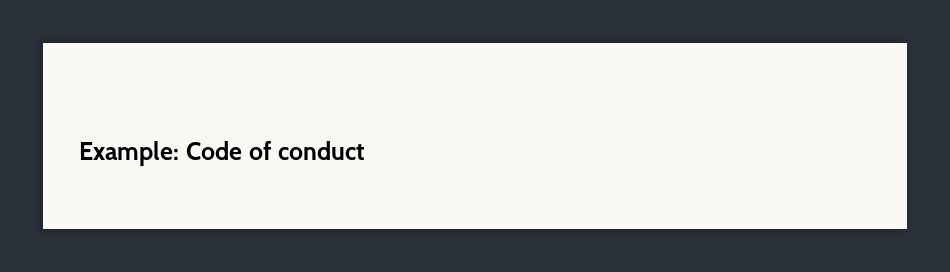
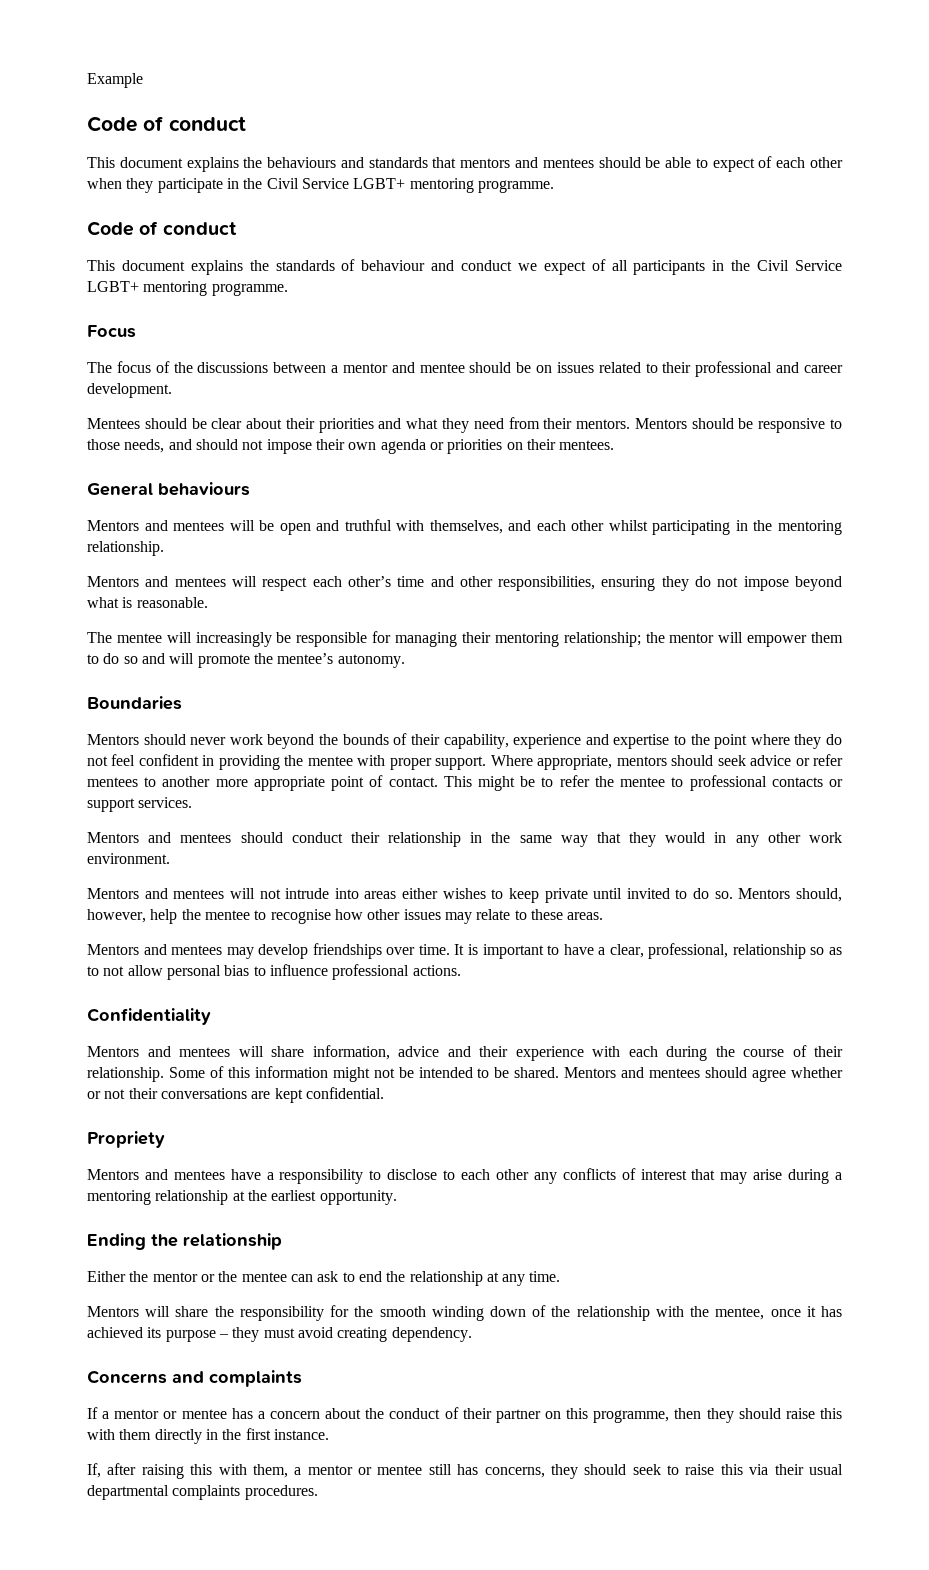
- Example: Code of conduct
+ Example
+ Code of conduct
+ This document explains the behaviours and standards that mentors and mentees should be able to expect of each other when they participate in the Civil Service LGBT+ mentoring programme.
+ Code of conduct
+ This document explains the standards of behaviour and conduct we expect of all participants in the Civil Service LGBT+ mentoring programme.
+ Focus
+ The focus of the discussions between a mentor and mentee should be on issues related to their professional and career development.
+ Mentees should be clear about their priorities and what they need from their mentors. Mentors should be responsive to those needs, and should not impose their own agenda or priorities on their mentees.
+ General behaviours
+ Mentors and mentees will be open and truthful with themselves, and each other whilst participating in the mentoring relationship.
+ Mentors and mentees will respect each other’s time and other responsibilities, ensuring they do not impose beyond what is reasonable.
+ The mentee will increasingly be responsible for managing their mentoring relationship; the mentor will empower them to do so and will promote the mentee’s autonomy.
+ Boundaries
+ Mentors should never work beyond the bounds of their capability, experience and expertise to the point where they do not feel confident in providing the mentee with proper support. Where appropriate, mentors should seek advice or refer mentees to another more appropriate point of contact. This might be to refer the mentee to professional contacts or support services.
+ Mentors and mentees should conduct their relationship in the same way that they would in any other work environment.
+ Mentors and mentees will not intrude into areas either wishes to keep private until invited to do so. Mentors should, however, help the mentee to recognise how other issues may relate to these areas.
+ Mentors and mentees may develop friendships over time. It is important to have a clear, professional, relationship so as to not allow personal bias to influence professional actions.
+ Confidentiality
+ Mentors and mentees will share information, advice and their experience with each during the course of their relationship. Some of this information might not be intended to be shared. Mentors and mentees should agree whether or not their conversations are kept confidential.
+ Propriety
+ Mentors and mentees have a responsibility to disclose to each other any conflicts of interest that may arise during a mentoring relationship at the earliest opportunity.
+ Ending the relationship
+ Either the mentor or the mentee can ask to end the relationship at any time.
+ Mentors will share the responsibility for the smooth winding down of the relationship with the mentee, once it has achieved its purpose – they must avoid creating dependency.
+ Concerns and complaints
+ If a mentor or mentee has a concern about the conduct of their partner on this programme, then they should raise this with them directly in the first instance.
+ If, after raising this with them, a mentor or mentee still has concerns, they should seek to raise this via their usual departmental complaints procedures.

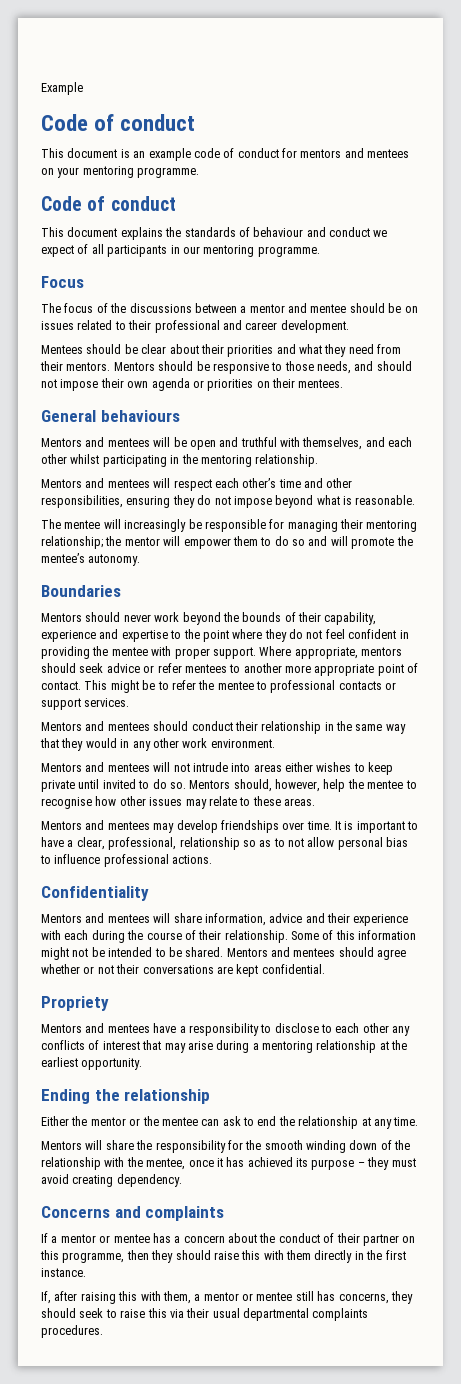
- This document explains the behaviours and standards that mentors and mentees should be able to expect of each other when they participate in the Civil Service LGBT+ mentoring programme.
+ This document is an example code of conduct for mentors and mentees on your mentoring programme.
- This document explains the standards of behaviour and conduct we expect of all participants in the Civil Service LGBT+ mentoring programme.
+ This document explains the standards of behaviour and conduct we expect of all participants in our mentoring programme.

